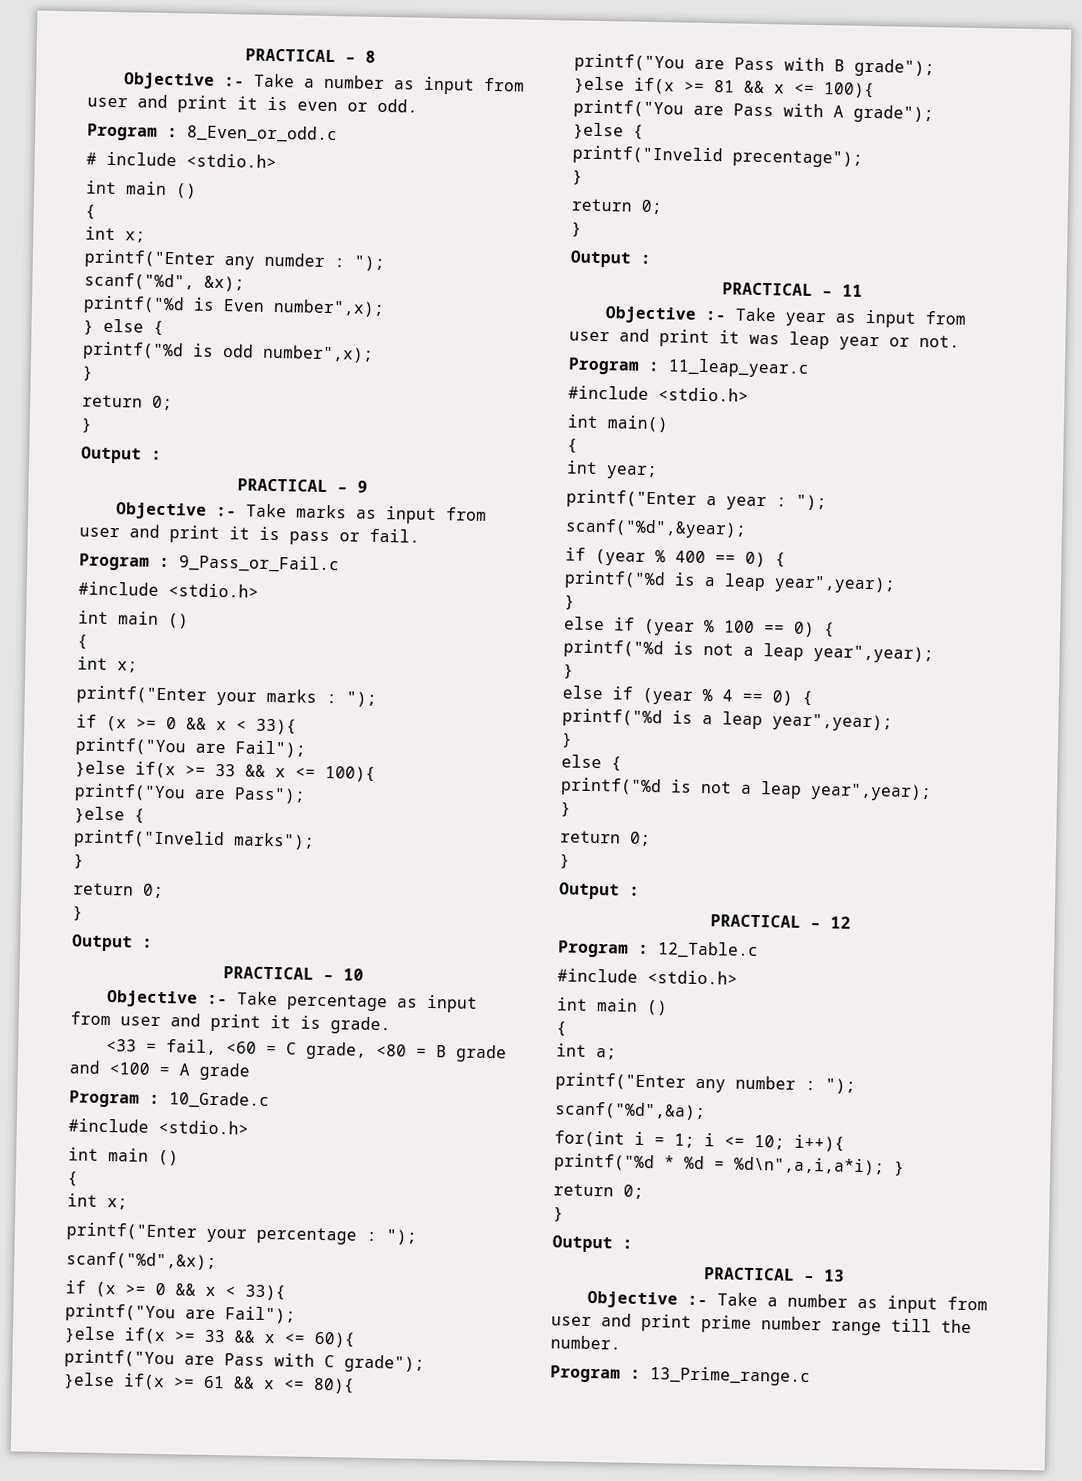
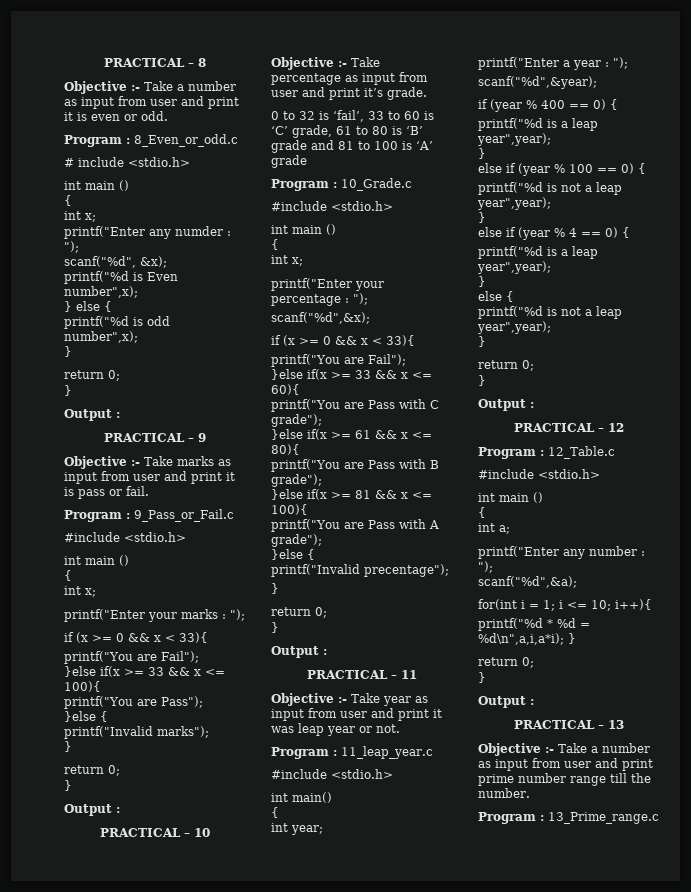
- printf("Invelid marks");
+ printf("Invalid marks");
- Objective :- Take percentage as input from user and print it is grade.
+ Objective :- Take percentage as input from user and print it’s grade.
- <33 = fail, <60 = C grade, <80 = B grade and <100 = A grade
+ 0 to 32 is ‘fail’, 33 to 60 is ‘C’ grade, 61 to 80 is ‘B’ grade and 81 to 100 is ‘A’ grade
- printf("Invelid precentage");
+ printf("Invalid precentage");

